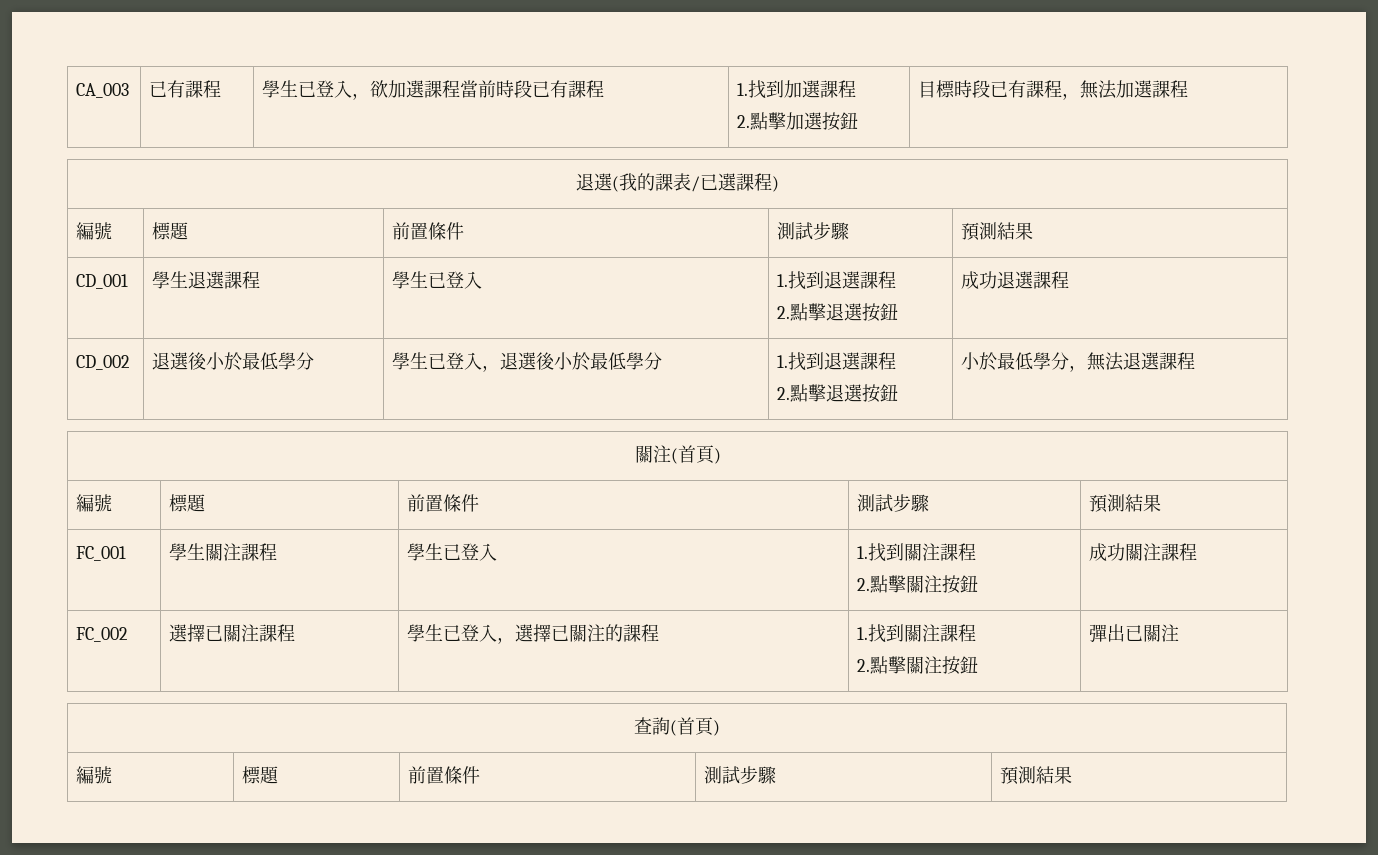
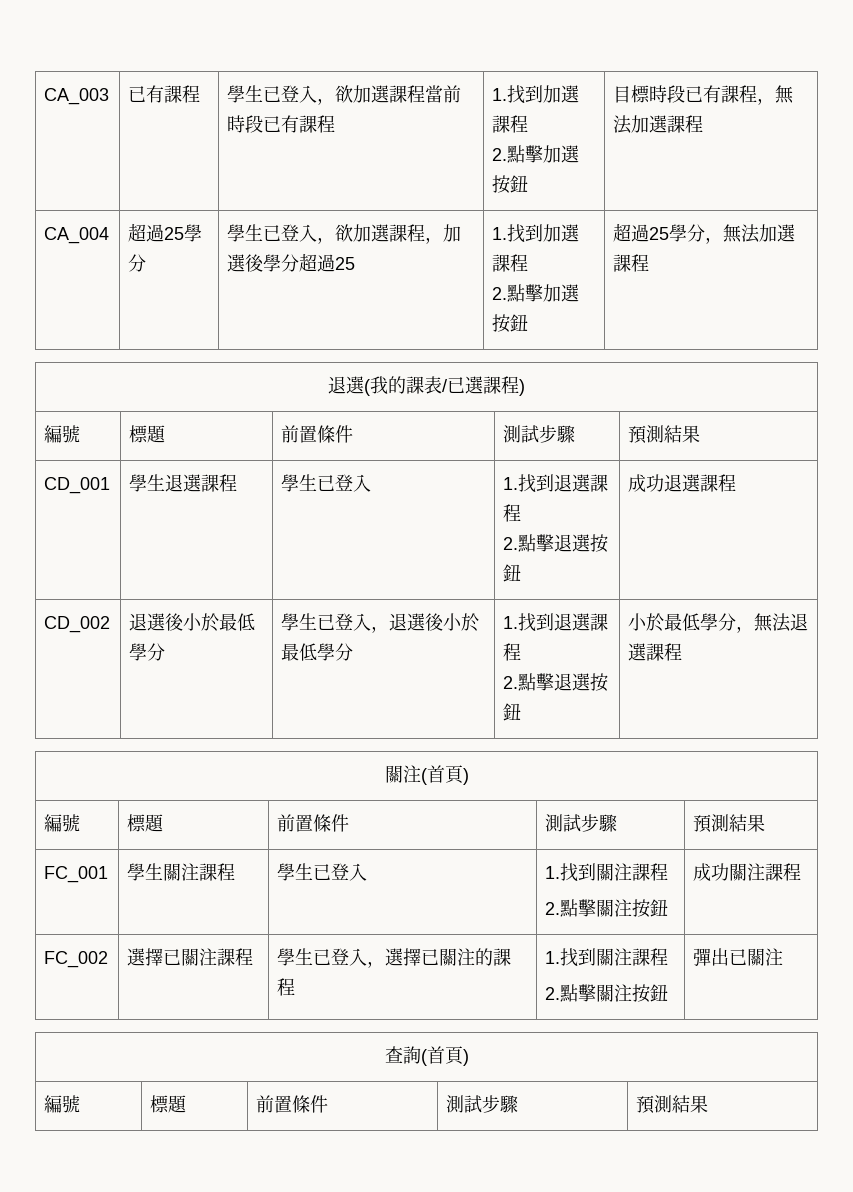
+ CA_004 | 超過25學分 | 學生已登入，欲加選課程，加選後學分超過25 | 1.找到加選課程
+ 2.點擊加選按鈕 | 超過25學分，無法加選課程

